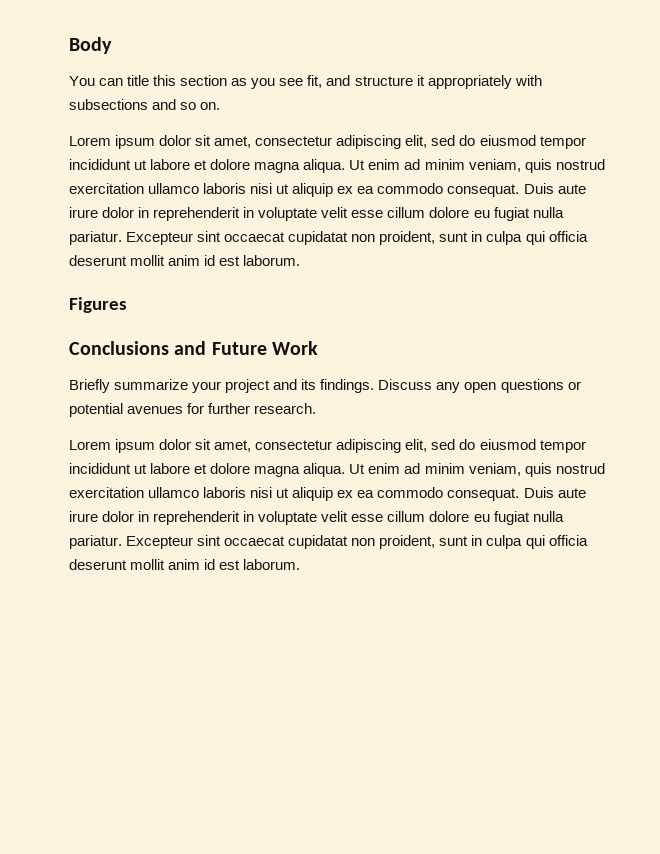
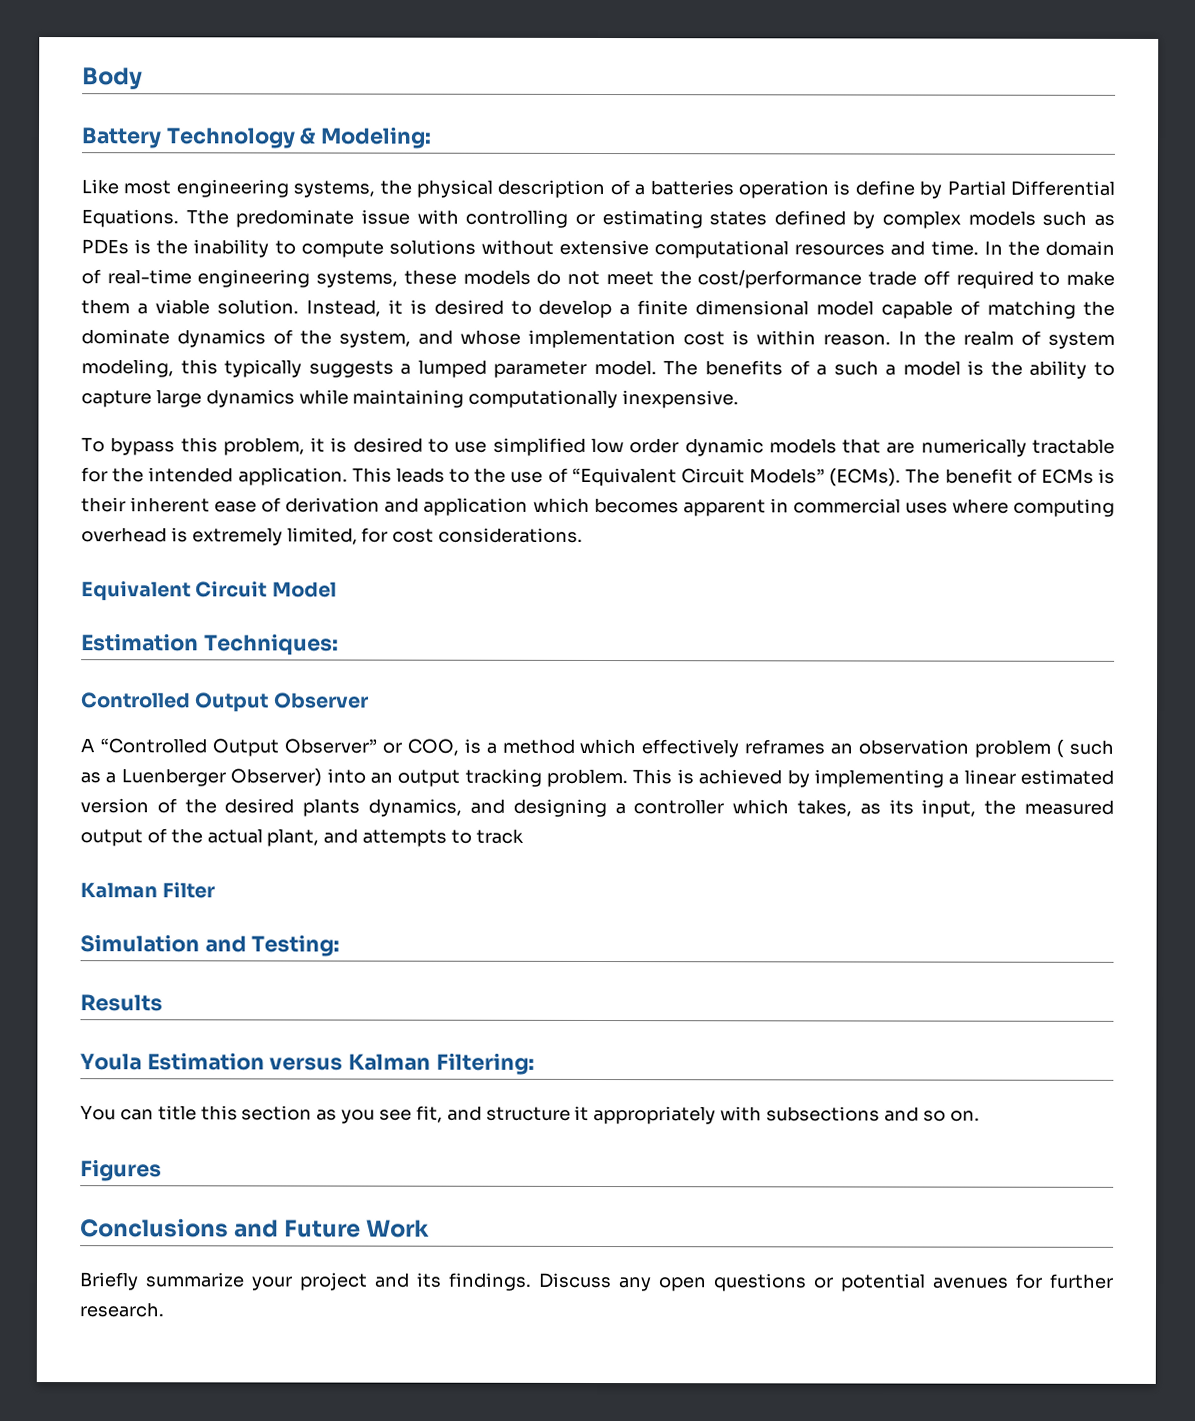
+ Battery Technology & Modeling:
+ Like most engineering systems, the physical description of a batteries operation is define by Partial Differential Equations. Tthe predominate issue with controlling or estimating states defined by complex models such as PDEs is the inability to compute solutions without extensive computational resources and time. In the domain of real-time engineering systems, these models do not meet the cost/performance trade off required to make them a viable solution. Instead, it is desired to develop a finite dimensional model capable of matching the dominate dynamics of the system, and whose implementation cost is within reason. In the realm of system modeling, this typically suggests a lumped parameter model. The benefits of a such a model is the ability to capture large dynamics while maintaining computationally inexpensive.
+ To bypass this problem, it is desired to use simplified low order dynamic models that are numerically tractable for the intended application. This leads to the use of “Equivalent Circuit Models” (ECMs). The benefit of ECMs is their inherent ease of derivation and application which becomes apparent in commercial uses where computing overhead is extremely limited, for cost considerations.
+ Equivalent Circuit Model
+ Estimation Techniques:
+ Controlled Output Observer
+ A “Controlled Output Observer” or COO, is a method which effectively reframes an observation problem ( such as a Luenberger Observer) into an output tracking problem. This is achieved by implementing a linear estimated version of the desired plants dynamics, and designing a controller which takes, as its input, the measured output of the actual plant, and attempts to track
+ Kalman Filter
+ Simulation and Testing:
+ Results
+ Youla Estimation versus Kalman Filtering:
  You can title this section as you see fit, and structure it appropriately with subsections and so on.
- Lorem ipsum dolor sit amet, consectetur adipiscing elit, sed do eiusmod tempor incididunt ut labore et dolore magna aliqua. Ut enim ad minim veniam, quis nostrud exercitation ullamco laboris nisi ut aliquip ex ea commodo consequat. Duis aute irure dolor in reprehenderit in voluptate velit esse cillum dolore eu fugiat nulla pariatur. Excepteur sint occaecat cupidatat non proident, sunt in culpa qui officia deserunt mollit anim id est laborum.
  Discuss any open questions or potential avenues for further research.
- Lorem ipsum dolor sit amet, consectetur adipiscing elit, sed do eiusmod tempor incididunt ut labore et dolore magna aliqua. Ut enim ad minim veniam, quis nostrud exercitation ullamco laboris nisi ut aliquip ex ea commodo consequat. Duis aute irure dolor in reprehenderit in voluptate velit esse cillum dolore eu fugiat nulla pariatur. Excepteur sint occaecat cupidatat non proident, sunt in culpa qui officia deserunt mollit anim id est laborum.

